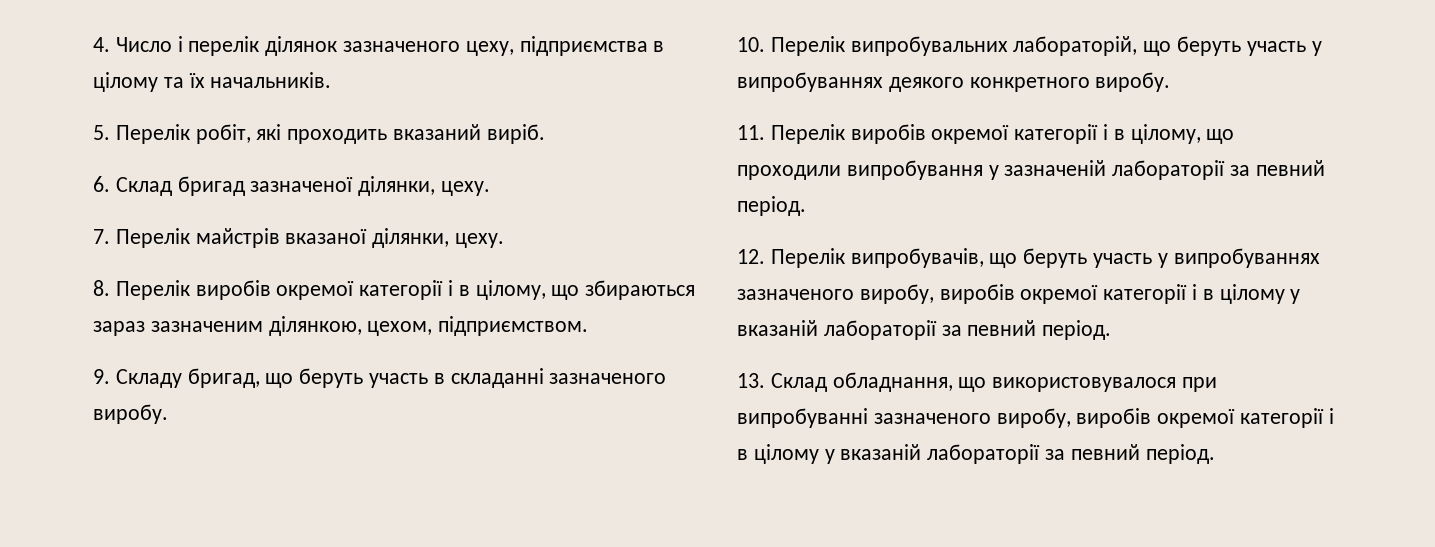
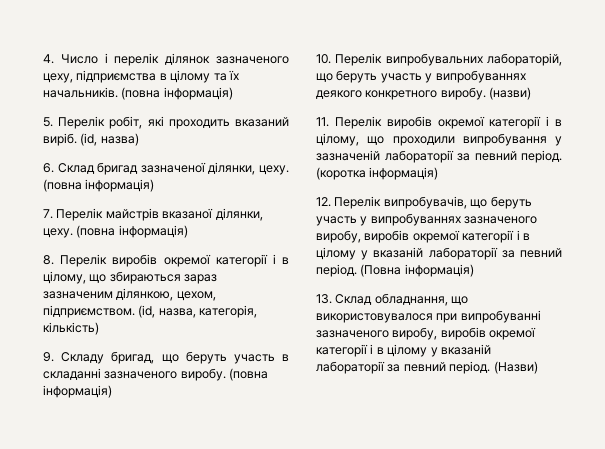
- 4. Число і перелік ділянок зазначеного цеху, підприємства в цілому та їх начальників.
+ 4. Число і перелік ділянок зазначеного цеху, підприємства в цілому та їх начальників. (повна інформація)
+ (id, назва)
- 6. Склад бригад зазначеної ділянки, цеху.
+ 6. Склад бригад зазначеної ділянки, цеху. (повна інформація)
- 7. Перелік майстрів вказаної ділянки, цеху.
+ 7. Перелік майстрів вказаної ділянки, цеху. (повна інформація)
+ (id, назва, категорія, кількість)
- 9. Складу бригад, що беруть участь в складанні зазначеного виробу.
+ 9. Складу бригад, що беруть участь в складанні зазначеного виробу. (повна інформація)
+ (назви)
+ (коротка інформація)
+ (Повна інформація)
+ (Назви)

